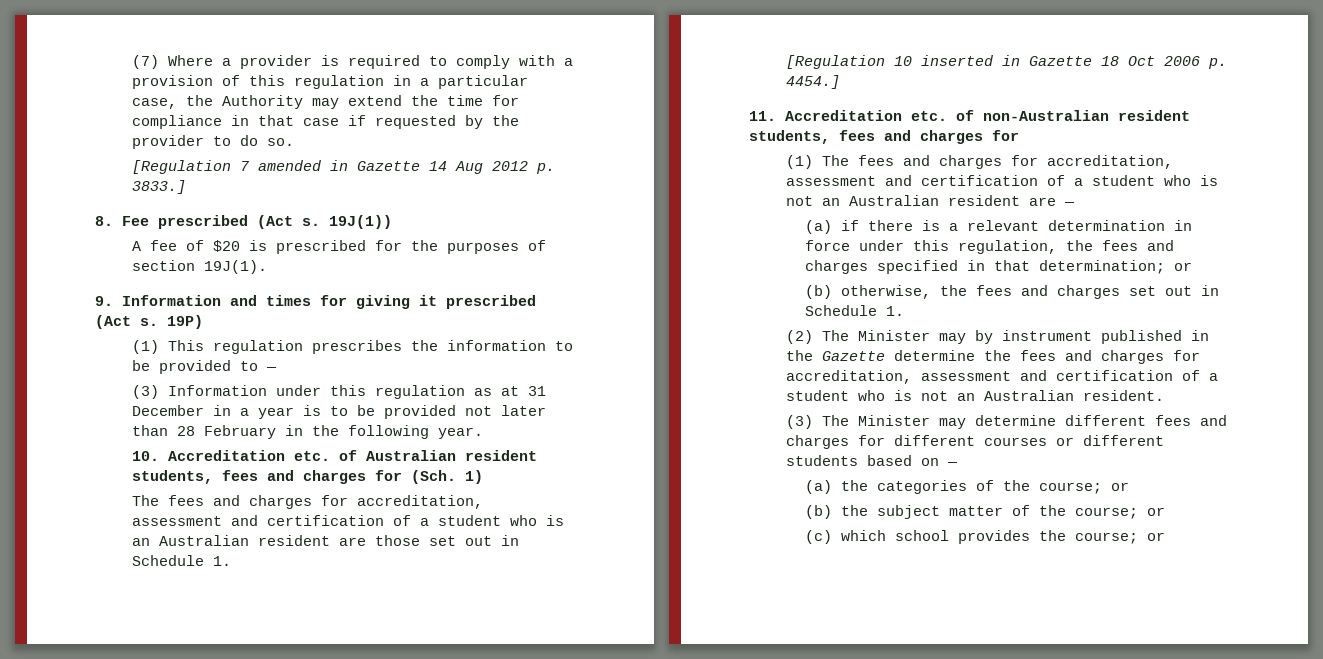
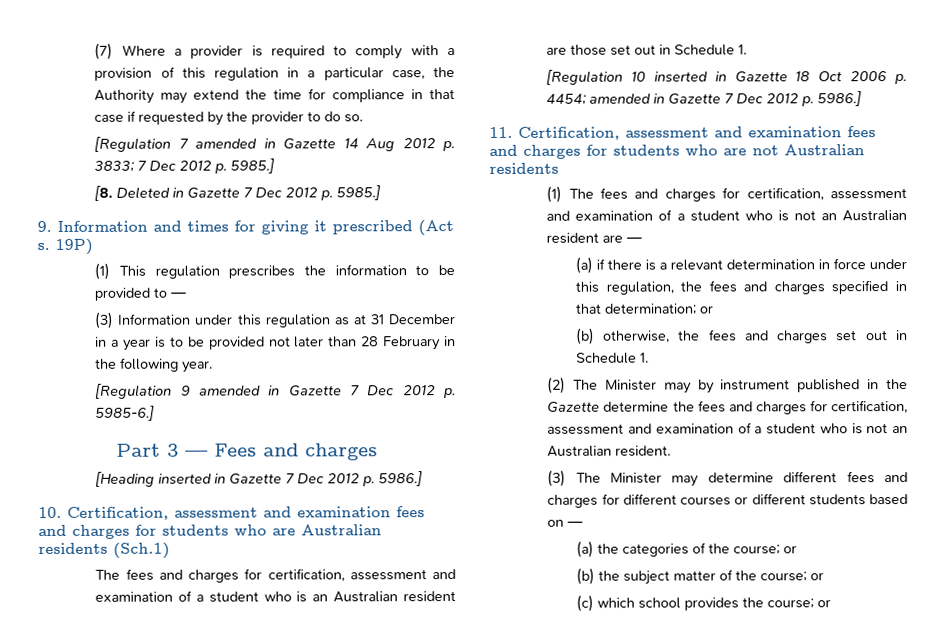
- [Regulation 7 amended in Gazette 14 Aug 2012 p. 3833.]
- 8. Fee prescribed (Act s. 19J(1))
- A fee of $20 is prescribed for the purposes of section 19J(1).
+ [Regulation 7 amended in Gazette 14 Aug 2012 p. 3833; 7 Dec 2012 p. 5985.]
+ [8. Deleted in Gazette 7 Dec 2012 p. 5985.]
- 10. Accreditation etc. of Australian resident students, fees and charges for (Sch. 1)
- The fees and charges for accreditation, assessment and certification of a student who is an Australian resident are those set out in Schedule 1.
+ [Regulation 9 amended in Gazette 7 Dec 2012 p. 5985-6.]
+ Part 3 — Fees and charges
+ [Heading inserted in Gazette 7 Dec 2012 p. 5986.]
+ 10. Certification, assessment and examination fees and charges for students who are Australian residents (Sch.1)
+ The fees and charges for certification, assessment and examination of a student who is an Australian resident are those set out in Schedule 1.
- [Regulation 10 inserted in Gazette 18 Oct 2006 p. 4454.]
- 11. Accreditation etc. of non-Australian resident students, fees and charges for
+ [Regulation 10 inserted in Gazette 18 Oct 2006 p. 4454; amended in Gazette 7 Dec 2012 p. 5986.]
+ 11. Certification, assessment and examination fees and charges for students who are not Australian residents
- (1) The fees and charges for accreditation, assessment and certification of a student who is not an Australian resident are —
+ (1) The fees and charges for certification, assessment and examination of a student who is not an Australian resident are —
- (2) The Minister may by instrument published in the Gazette determine the fees and charges for accreditation, assessment and certification of a student who is not an Australian resident.
+ (2) The Minister may by instrument published in the Gazette determine the fees and charges for certification, assessment and examination of a student who is not an Australian resident.

